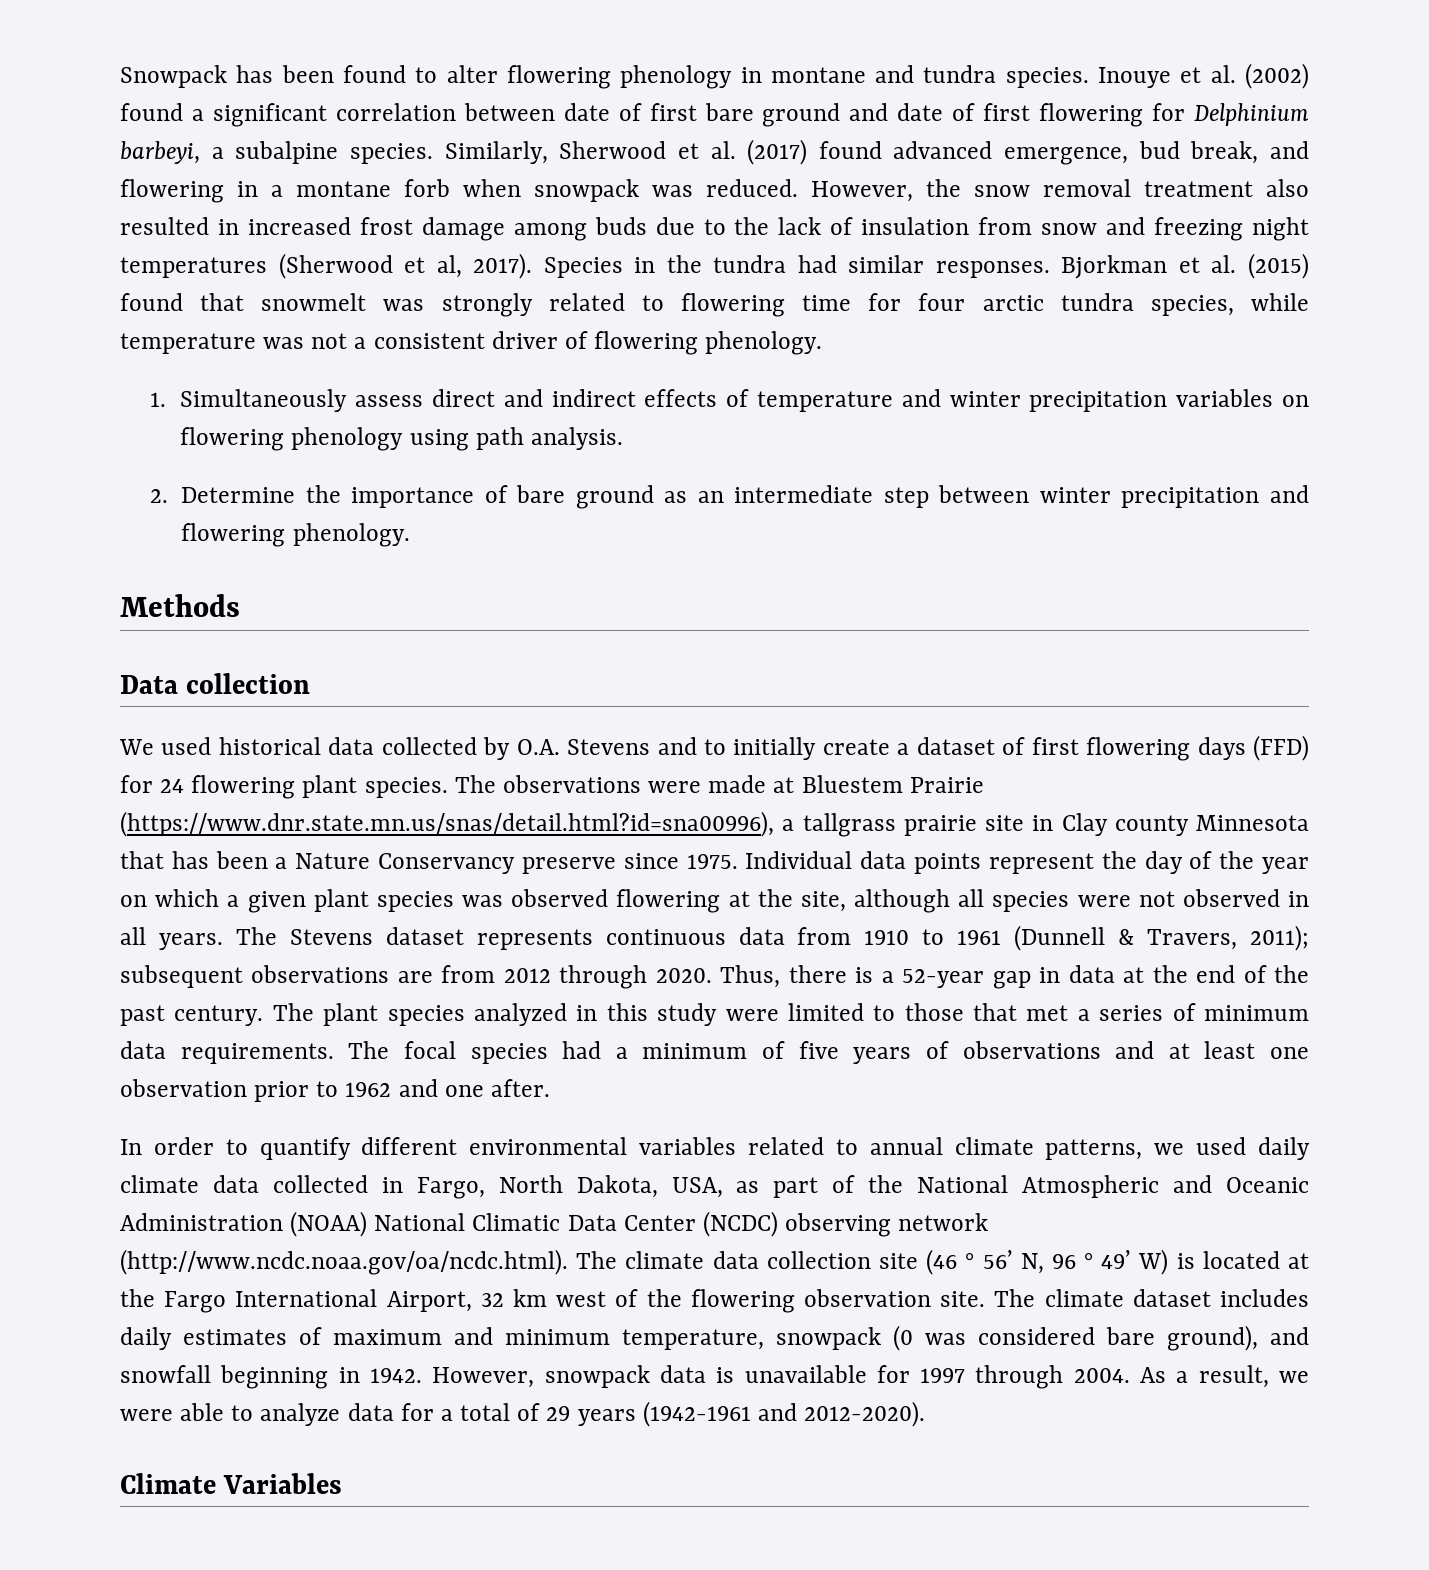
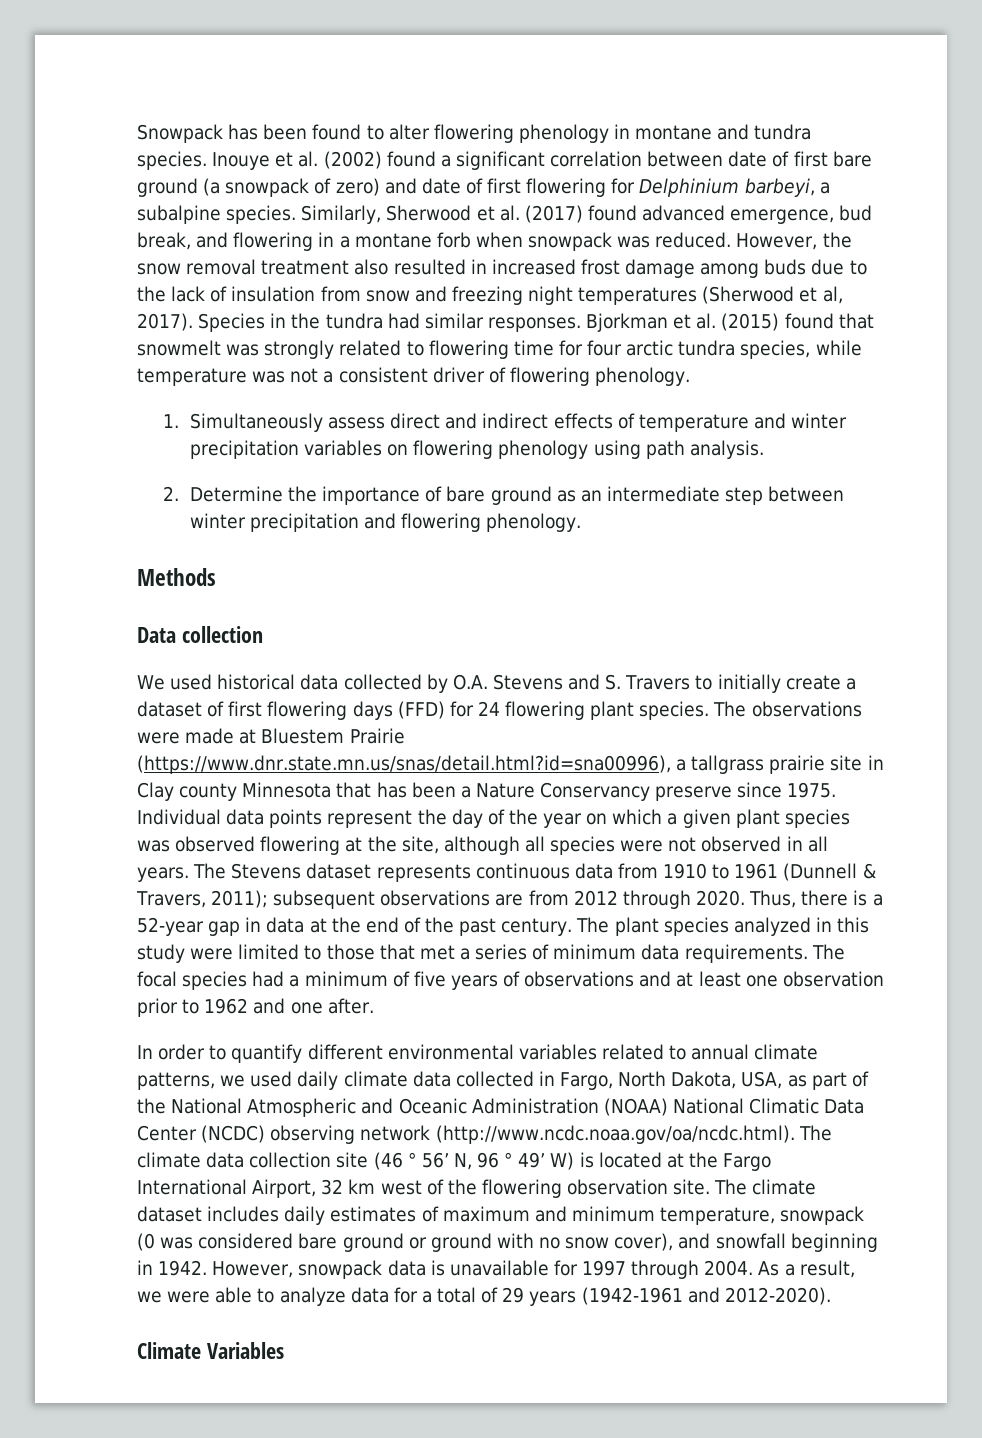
- Inouye et al. (2002) found a significant correlation between date of first bare ground and date of first flowering for Delphinium barbeyi, a subalpine species.
+ Inouye et al. (2002) found a significant correlation between date of first bare ground (a snowpack of zero) and date of first flowering for Delphinium barbeyi, a subalpine species.
- We used historical data collected by O.A. Stevens and to initially create a dataset of first flowering days (FFD) for 24 flowering plant species.
+ We used historical data collected by O.A. Stevens and S. Travers to initially create a dataset of first flowering days (FFD) for 24 flowering plant species.
- The climate dataset includes daily estimates of maximum and minimum temperature, snowpack (0 was considered bare ground), and snowfall beginning in 1942.
+ The climate dataset includes daily estimates of maximum and minimum temperature, snowpack (0 was considered bare ground or ground with no snow cover), and snowfall beginning in 1942.

